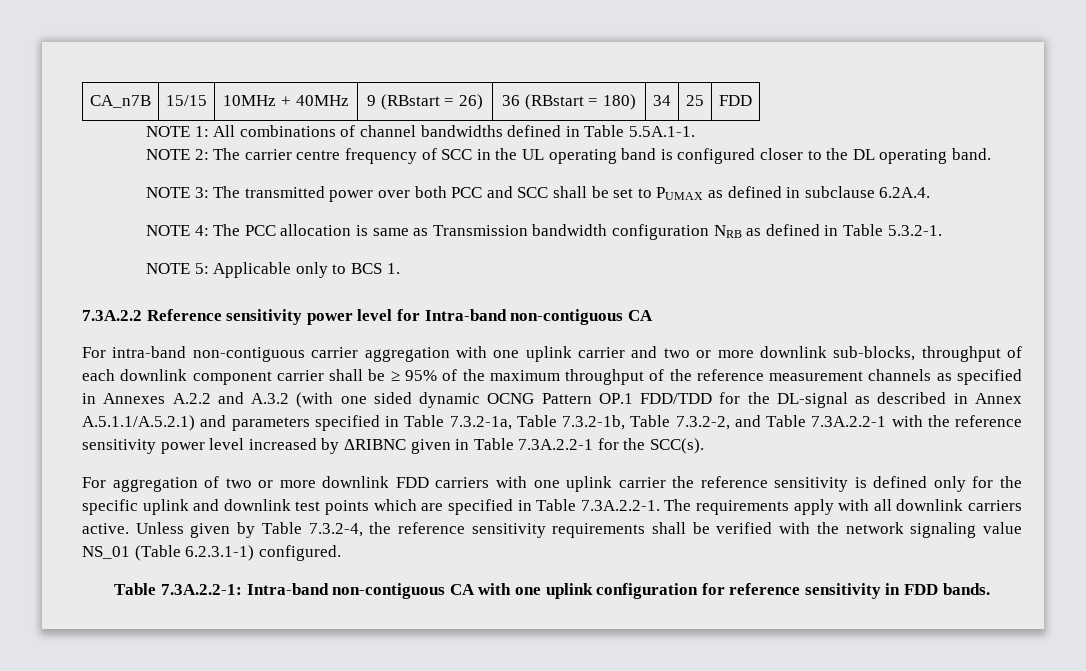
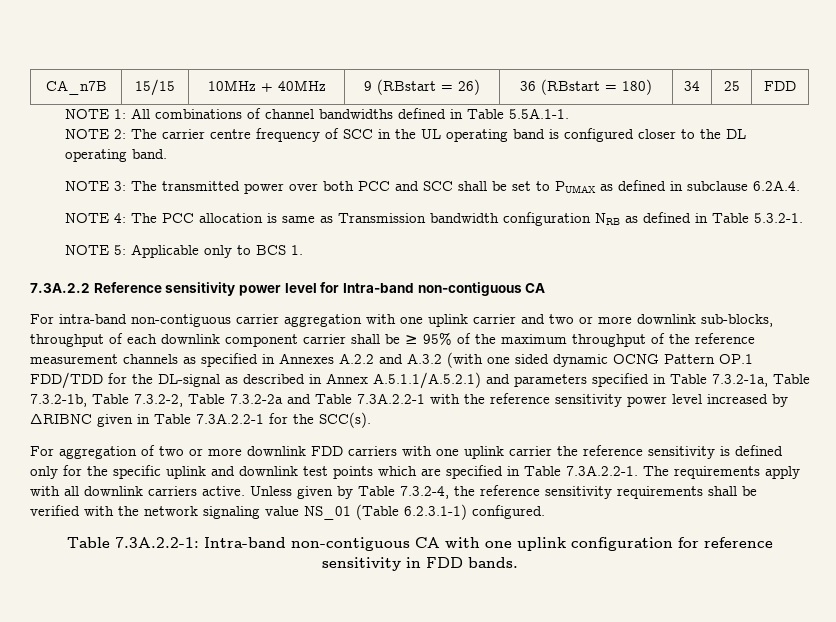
- For intra-band non-contiguous carrier aggregation with one uplink carrier and two or more downlink sub-blocks, throughput of each downlink component carrier shall be ≥ 95% of the maximum throughput of the reference measurement channels as specified in Annexes A.2.2 and A.3.2 (with one sided dynamic OCNG Pattern OP.1 FDD/TDD for the DL-signal as described in Annex A.5.1.1/A.5.2.1) and parameters specified in Table 7.3.2-1a, Table 7.3.2-1b, Table 7.3.2-2, and Table 7.3A.2.2-1 with the reference sensitivity power level increased by ΔRIBNC given in Table 7.3A.2.2-1 for the SCC(s).
+ For intra-band non-contiguous carrier aggregation with one uplink carrier and two or more downlink sub-blocks, throughput of each downlink component carrier shall be ≥ 95% of the maximum throughput of the reference measurement channels as specified in Annexes A.2.2 and A.3.2 (with one sided dynamic OCNG Pattern OP.1 FDD/TDD for the DL-signal as described in Annex A.5.1.1/A.5.2.1) and parameters specified in Table 7.3.2-1a, Table 7.3.2-1b, Table 7.3.2-2, Table 7.3.2-2a and Table 7.3A.2.2-1 with the reference sensitivity power level increased by ΔRIBNC given in Table 7.3A.2.2-1 for the SCC(s).

